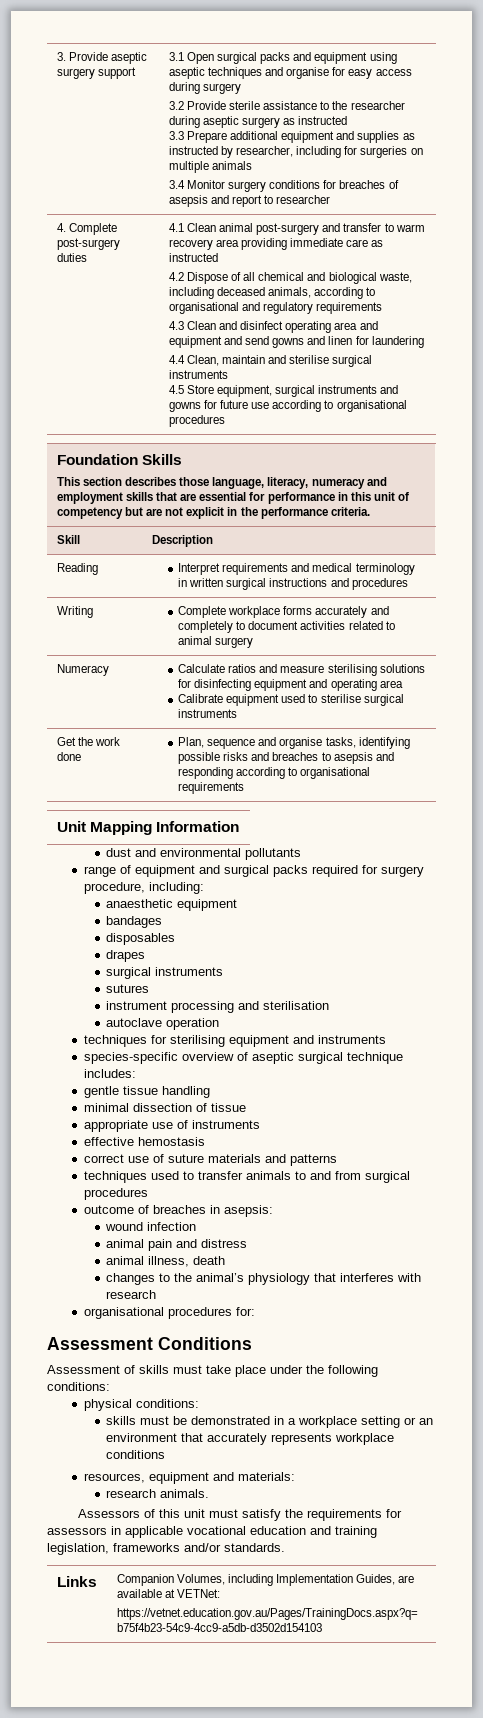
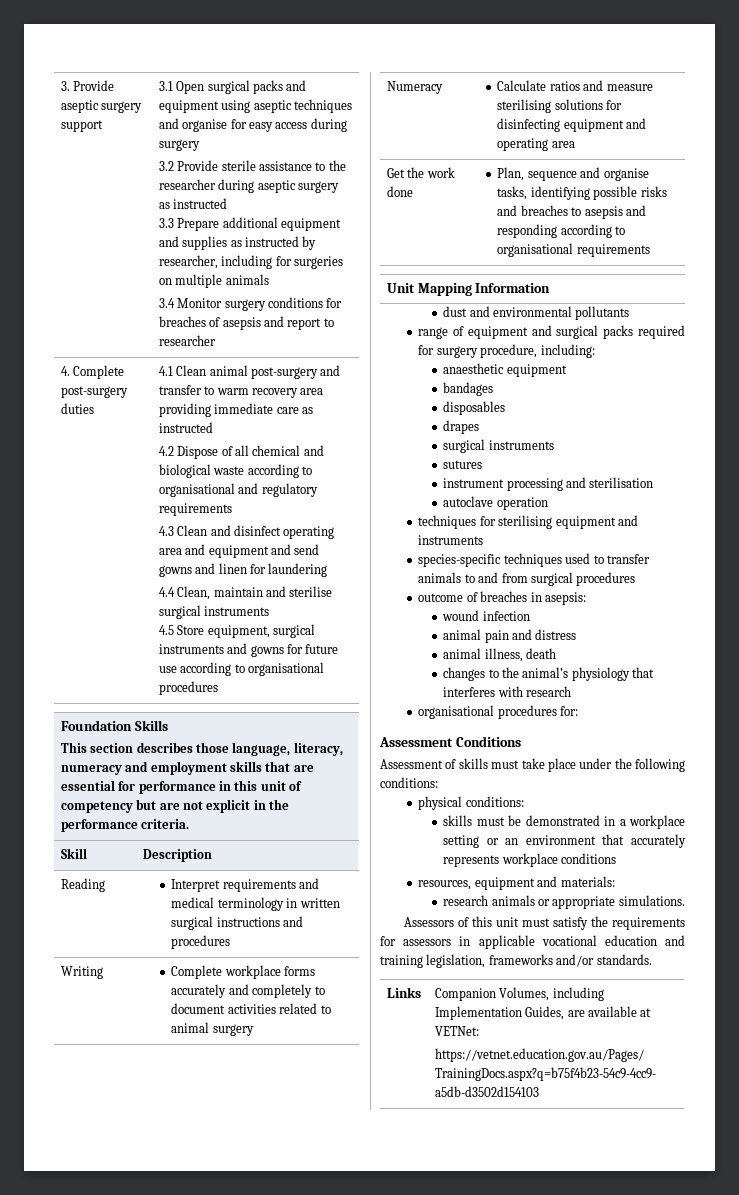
- 4.2 Dispose of all chemical and biological waste, including deceased animals, according to organisational and regulatory requirements
+ 4.2 Dispose of all chemical and biological waste according to organisational and regulatory requirements
  Numeracy | Calculate ratios and measure sterilising solutions for disinfecting equipment and operating area
- Calibrate equipment used to sterilise surgical instruments
- species-specific overview of aseptic surgical technique includes:
- gentle tissue handling
- minimal dissection of tissue
- appropriate use of instruments
- effective hemostasis
- correct use of suture materials and patterns
- techniques used to transfer animals to and from surgical procedures
+ species-specific techniques used to transfer animals to and from surgical procedures
- research animals.
+ research animals or appropriate simulations.

